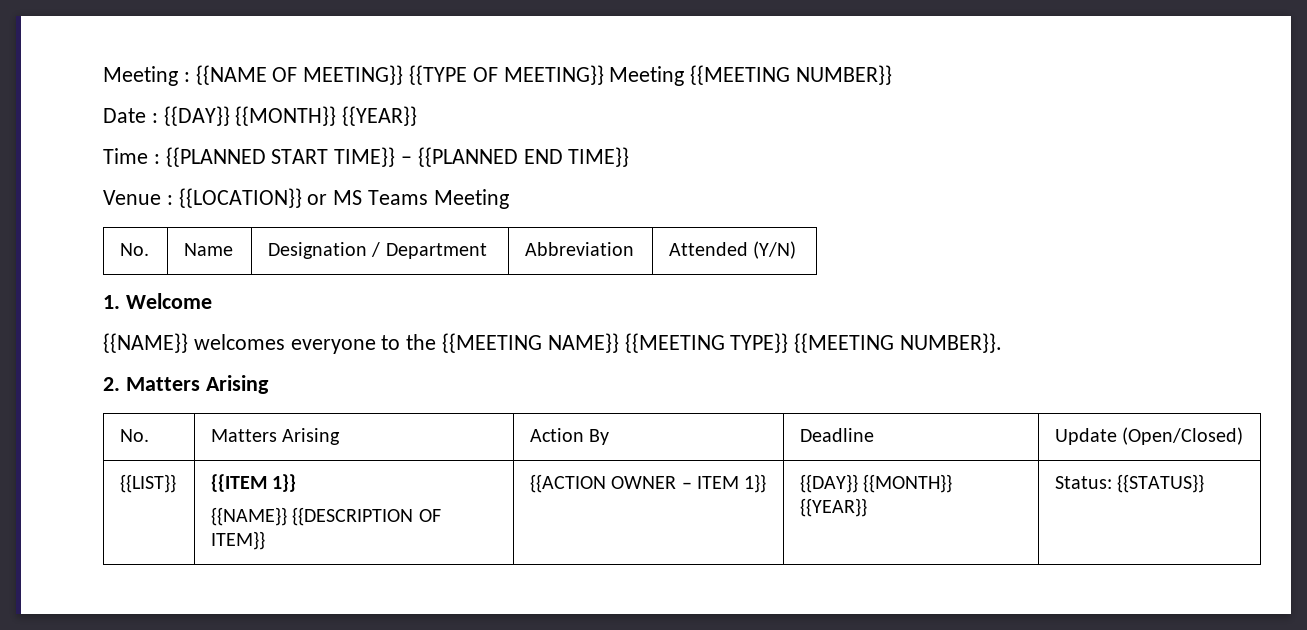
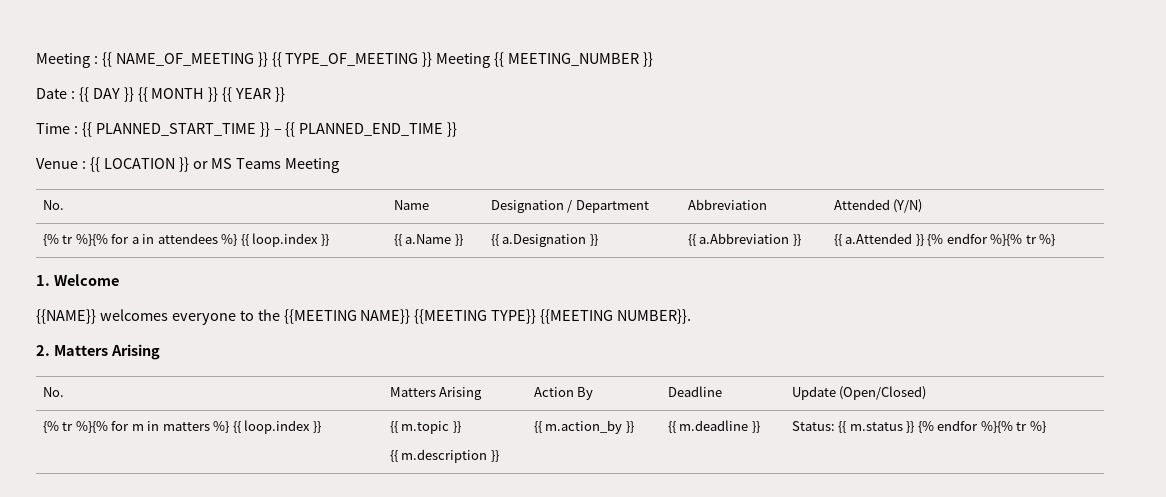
- Meeting : {{NAME OF MEETING}} {{TYPE OF MEETING}} Meeting {{MEETING NUMBER}}
- Date : {{DAY}} {{MONTH}} {{YEAR}}
- Time : {{PLANNED START TIME}} – {{PLANNED END TIME}}
+ Meeting : {{ NAME_OF_MEETING }} {{ TYPE_OF_MEETING }} Meeting {{ MEETING_NUMBER }}
+ Date : {{ DAY }} {{ MONTH }} {{ YEAR }}
+ Time : {{ PLANNED_START_TIME }} – {{ PLANNED_END_TIME }}
- Venue : {{LOCATION}} or MS Teams Meeting
+ Venue : {{ LOCATION }} or MS Teams Meeting
+ {% tr %}{% for a in attendees %} {{ loop.index }} | {{ a.Name }} | {{ a.Designation }} | {{ a.Abbreviation }} | {{ a.Attended }} {% endfor %}{% tr %}
- {{LIST}} | {{ITEM 1}}
- {{NAME}} {{DESCRIPTION OF ITEM}} | {{ACTION OWNER – ITEM 1}} | {{DAY}} {{MONTH}} {{YEAR}} | Status: {{STATUS}}
+ {% tr %}{% for m in matters %} {{ loop.index }} | {{ m.topic }}
+ {{ m.description }} | {{ m.action_by }} | {{ m.deadline }} | Status: {{ m.status }} {% endfor %}{% tr %}

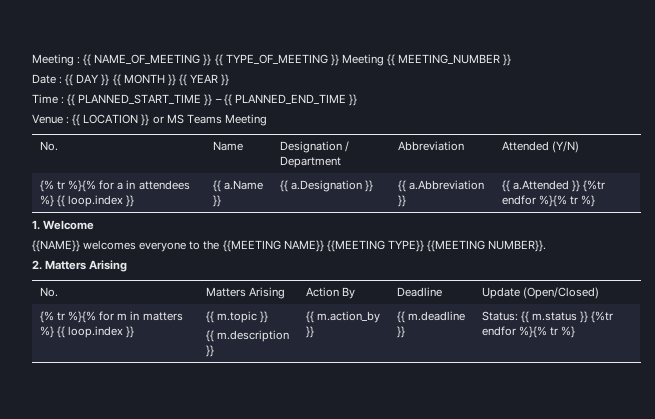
- {% tr %}{% for a in attendees %} {{ loop.index }} | {{ a.Name }} | {{ a.Designation }} | {{ a.Abbreviation }} | {{ a.Attended }} {% endfor %}{% tr %}
+ {% tr %}{% for a in attendees %} {{ loop.index }} | {{ a.Name }} | {{ a.Designation }} | {{ a.Abbreviation }} | {{ a.Attended }} {%tr endfor %}{% tr %}
  {% tr %}{% for m in matters %} {{ loop.index }} | {{ m.topic }}
- {{ m.description }} | {{ m.action_by }} | {{ m.deadline }} | Status: {{ m.status }} {% endfor %}{% tr %}
+ {{ m.description }} | {{ m.action_by }} | {{ m.deadline }} | Status: {{ m.status }} {%tr endfor %}{% tr %}

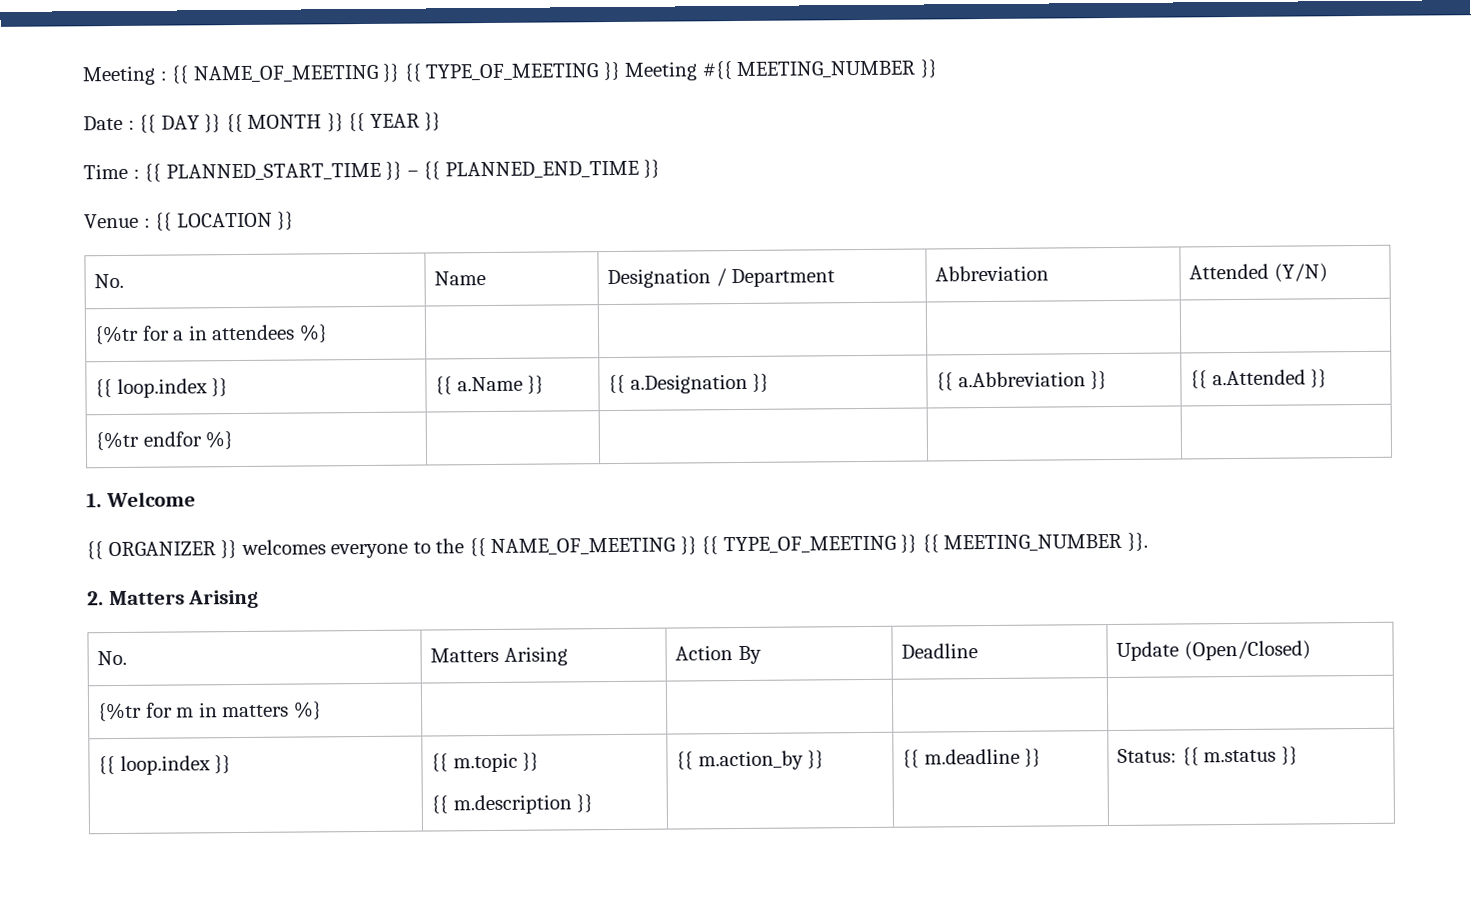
- Meeting : {{ NAME_OF_MEETING }} {{ TYPE_OF_MEETING }} Meeting {{ MEETING_NUMBER }}
+ Meeting : {{ NAME_OF_MEETING }} {{ TYPE_OF_MEETING }} Meeting #{{ MEETING_NUMBER }}
- Venue : {{ LOCATION }} or MS Teams Meeting
+ Venue : {{ LOCATION }}
- {% tr %}{% for a in attendees %} {{ loop.index }} | {{ a.Name }} | {{ a.Designation }} | {{ a.Abbreviation }} | {{ a.Attended }} {%tr endfor %}{% tr %}
+ {%tr for a in attendees %} | | | |
+ {{ loop.index }} | {{ a.Name }} | {{ a.Designation }} | {{ a.Abbreviation }} | {{ a.Attended }}
+ {%tr endfor %} | | | |
- {{NAME}} welcomes everyone to the {{MEETING NAME}} {{MEETING TYPE}} {{MEETING NUMBER}}.
+ {{ ORGANIZER }} welcomes everyone to the {{ NAME_OF_MEETING }} {{ TYPE_OF_MEETING }} {{ MEETING_NUMBER }}.
- {% tr %}{% for m in matters %} {{ loop.index }} | {{ m.topic }}
- {{ m.description }} | {{ m.action_by }} | {{ m.deadline }} | Status: {{ m.status }} {%tr endfor %}{% tr %}
+ {%tr for m in matters %} | | | |
+ {{ loop.index }} | {{ m.topic }}
+ {{ m.description }} | {{ m.action_by }} | {{ m.deadline }} | Status: {{ m.status }}

